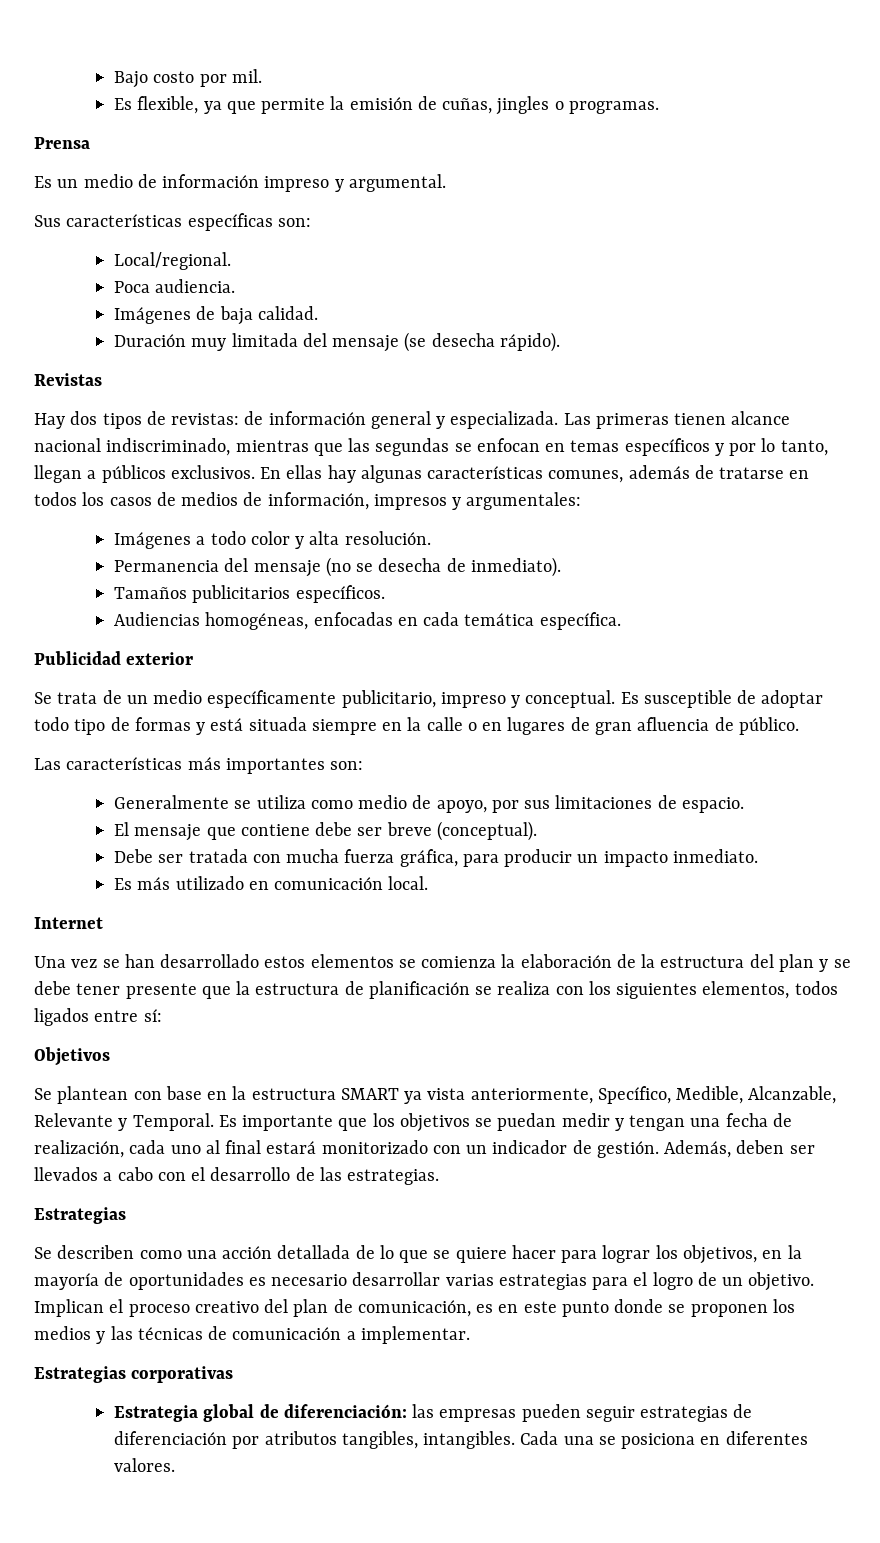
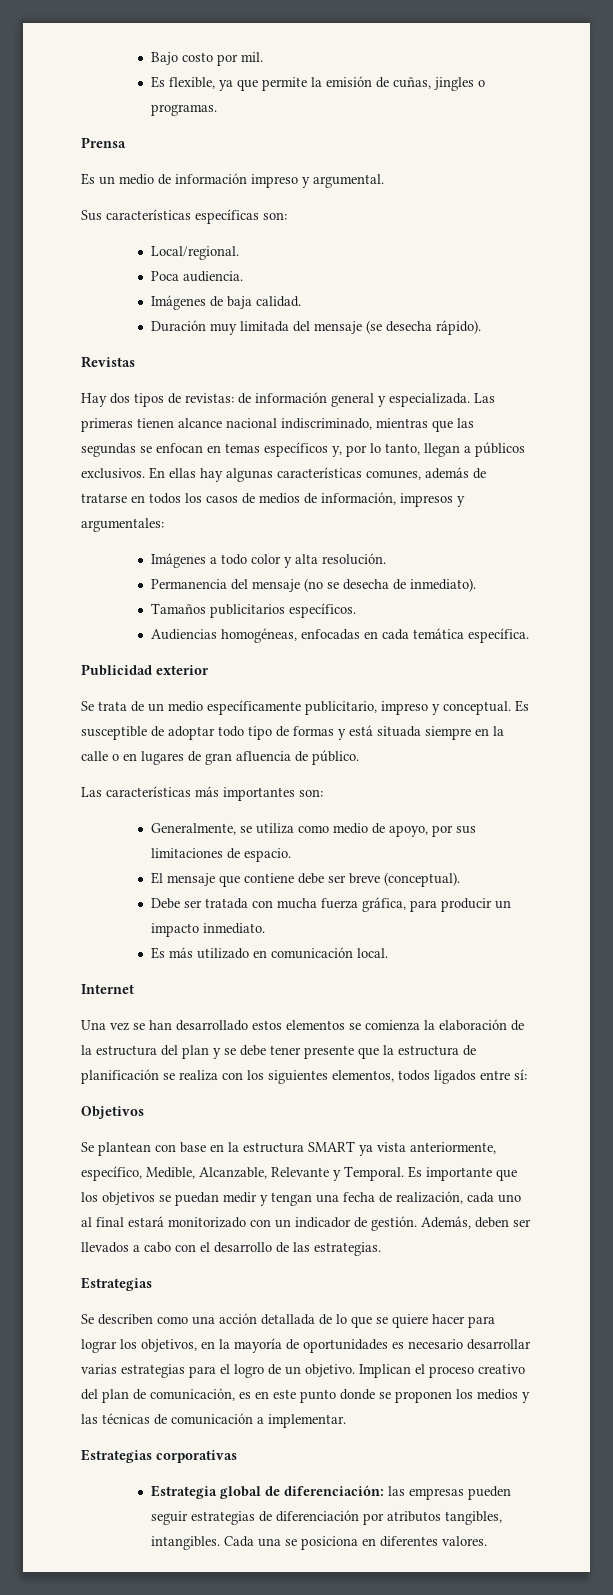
- Las primeras tienen alcance nacional indiscriminado, mientras que las segundas se enfocan en temas específicos y por lo tanto, llegan a públicos exclusivos.
+ Las primeras tienen alcance nacional indiscriminado, mientras que las segundas se enfocan en temas específicos y, por lo tanto, llegan a públicos exclusivos.
- Generalmente se utiliza como medio de apoyo, por sus limitaciones de espacio.
+ Generalmente, se utiliza como medio de apoyo, por sus limitaciones de espacio.
- Se plantean con base en la estructura SMART ya vista anteriormente, Specífico, Medible, Alcanzable, Relevante y Temporal.
+ Se plantean con base en la estructura SMART ya vista anteriormente, específico, Medible, Alcanzable, Relevante y Temporal.

